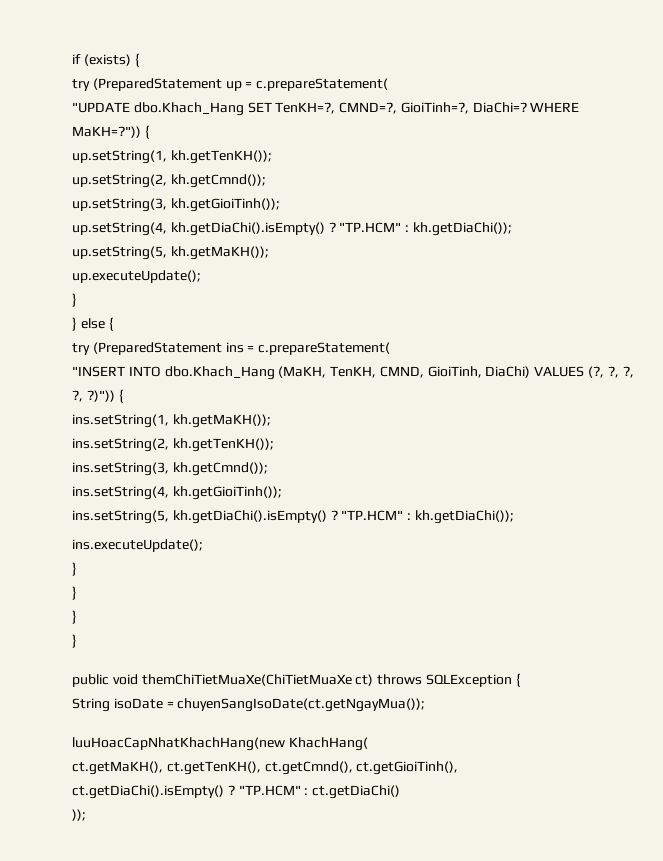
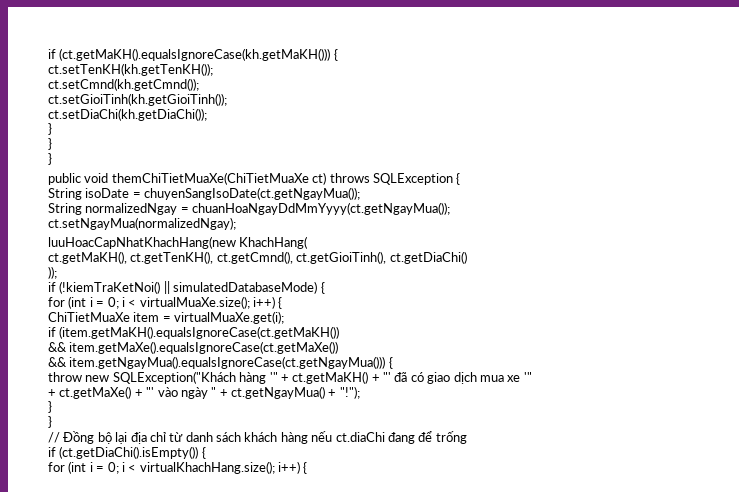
- if (exists) {
- try (PreparedStatement up = c.prepareStatement(
- "UPDATE dbo.Khach_Hang SET TenKH=?, CMND=?, GioiTinh=?, DiaChi=? WHERE MaKH=?")) {
- up.setString(1, kh.getTenKH());
- up.setString(2, kh.getCmnd());
- up.setString(3, kh.getGioiTinh());
- up.setString(4, kh.getDiaChi().isEmpty() ? "TP.HCM" : kh.getDiaChi());
- up.setString(5, kh.getMaKH());
- up.executeUpdate();
- }
- } else {
- try (PreparedStatement ins = c.prepareStatement(
- "INSERT INTO dbo.Khach_Hang (MaKH, TenKH, CMND, GioiTinh, DiaChi) VALUES (?, ?, ?, ?, ?)")) {
- ins.setString(1, kh.getMaKH());
- ins.setString(2, kh.getTenKH());
- ins.setString(3, kh.getCmnd());
- ins.setString(4, kh.getGioiTinh());
- ins.setString(5, kh.getDiaChi().isEmpty() ? "TP.HCM" : kh.getDiaChi());
- ins.executeUpdate();
- }
+ if (ct.getMaKH().equalsIgnoreCase(kh.getMaKH())) {
+ ct.setTenKH(kh.getTenKH());
+ ct.setCmnd(kh.getCmnd());
+ ct.setGioiTinh(kh.getGioiTinh());
+ ct.setDiaChi(kh.getDiaChi());
+ String normalizedNgay = chuanHoaNgayDdMmYyyy(ct.getNgayMua());
+ ct.setNgayMua(normalizedNgay);
- ct.getMaKH(), ct.getTenKH(), ct.getCmnd(), ct.getGioiTinh(),
- ct.getDiaChi().isEmpty() ? "TP.HCM" : ct.getDiaChi()
+ ct.getMaKH(), ct.getTenKH(), ct.getCmnd(), ct.getGioiTinh(), ct.getDiaChi()
  ));
+ if (!kiemTraKetNoi() || simulatedDatabaseMode) {
+ for (int i = 0; i < virtualMuaXe.size(); i++) {
+ ChiTietMuaXe item = virtualMuaXe.get(i);
+ if (item.getMaKH().equalsIgnoreCase(ct.getMaKH())
+ && item.getMaXe().equalsIgnoreCase(ct.getMaXe())
+ && item.getNgayMua().equalsIgnoreCase(ct.getNgayMua())) {
+ throw new SQLException("Khách hàng '" + ct.getMaKH() + "' đã có giao dịch mua xe '"
+ + ct.getMaXe() + "' vào ngày " + ct.getNgayMua() + "!");
+ }
+ }
+ // Đồng bộ lại địa chỉ từ danh sách khách hàng nếu ct.diaChi đang để trống
+ if (ct.getDiaChi().isEmpty()) {
+ for (int i = 0; i < virtualKhachHang.size(); i++) {

